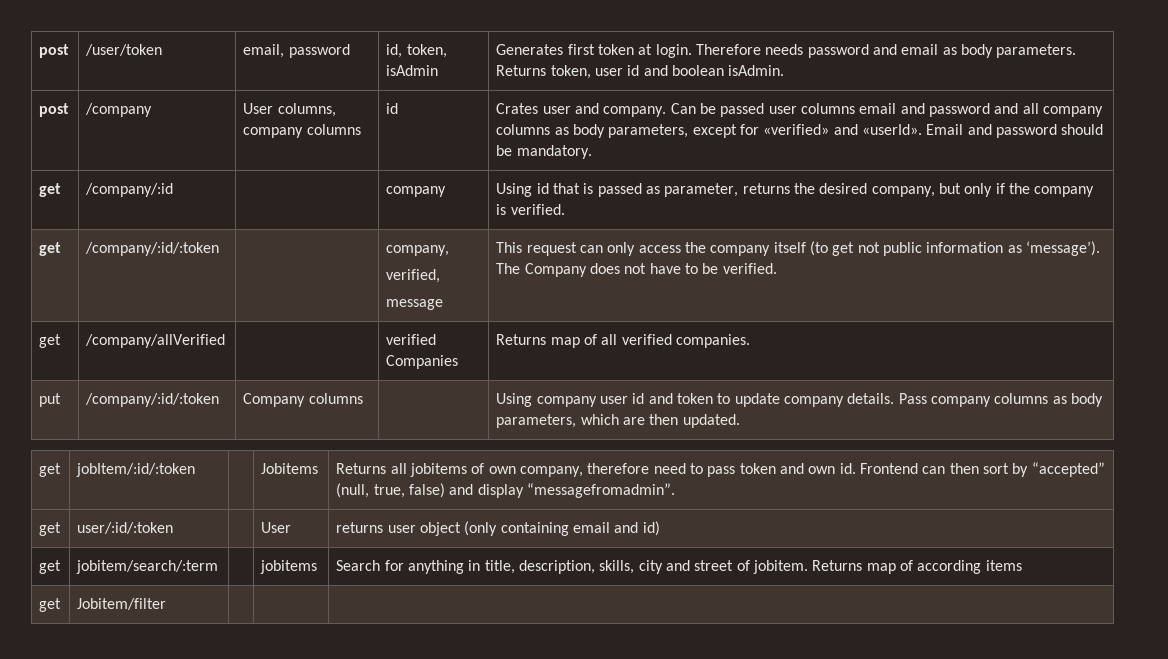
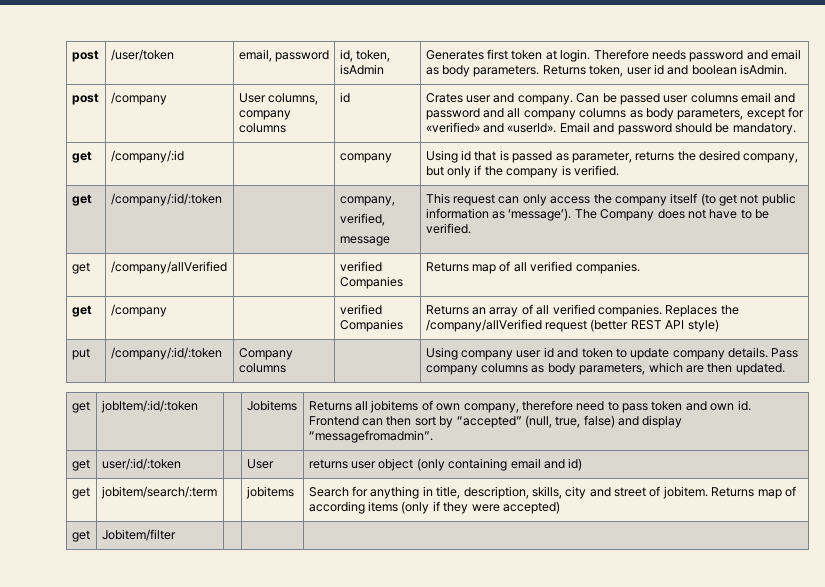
+ get | /company | | verified Companies | Returns an array of all verified companies. Replaces the /company/allVerified request (better REST API style)
- get | jobitem/search/:term | | jobitems | Search for anything in title, description, skills, city and street of jobitem. Returns map of according items
+ get | jobitem/search/:term | | jobitems | Search for anything in title, description, skills, city and street of jobitem. Returns map of according items (only if they were accepted)

